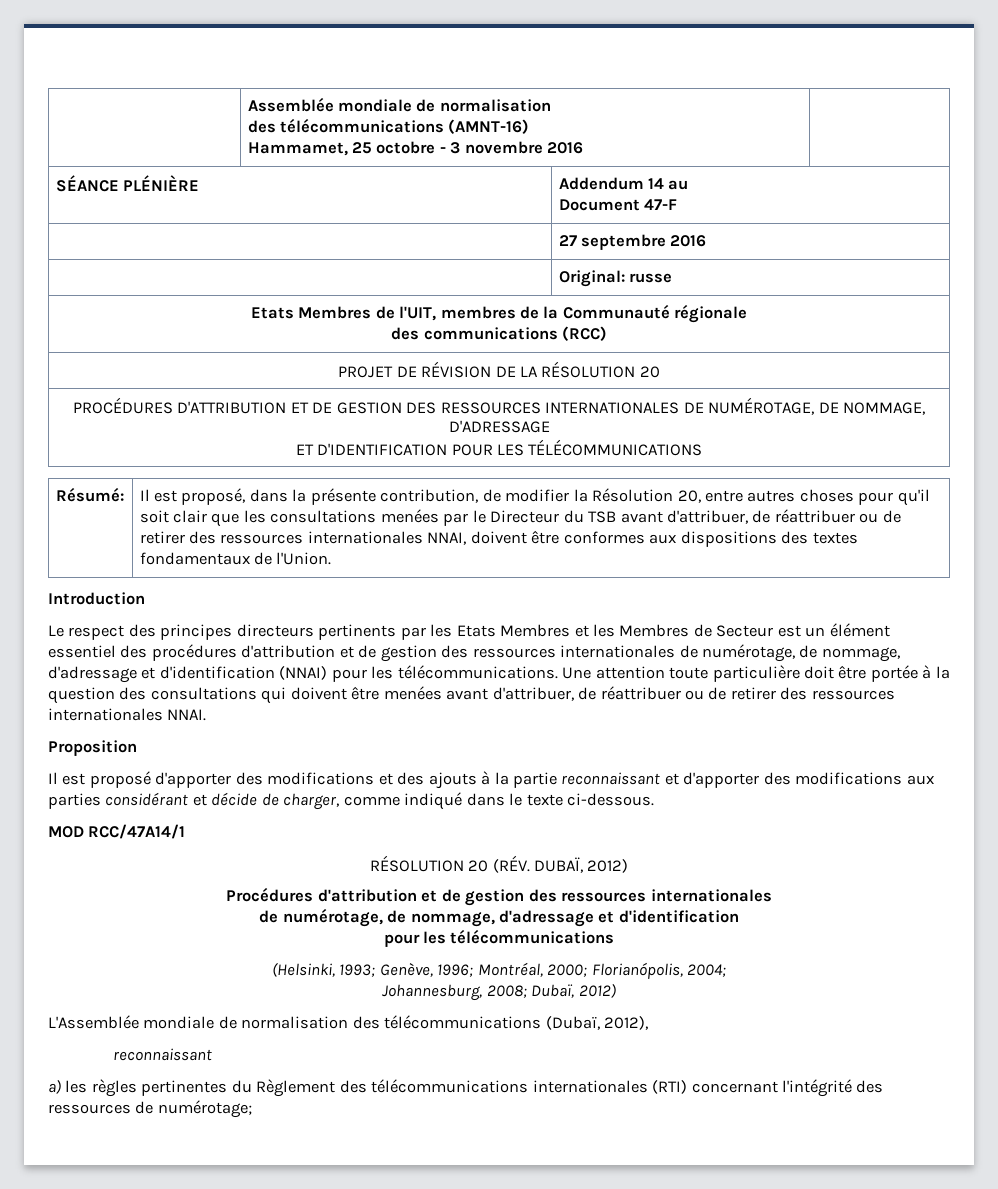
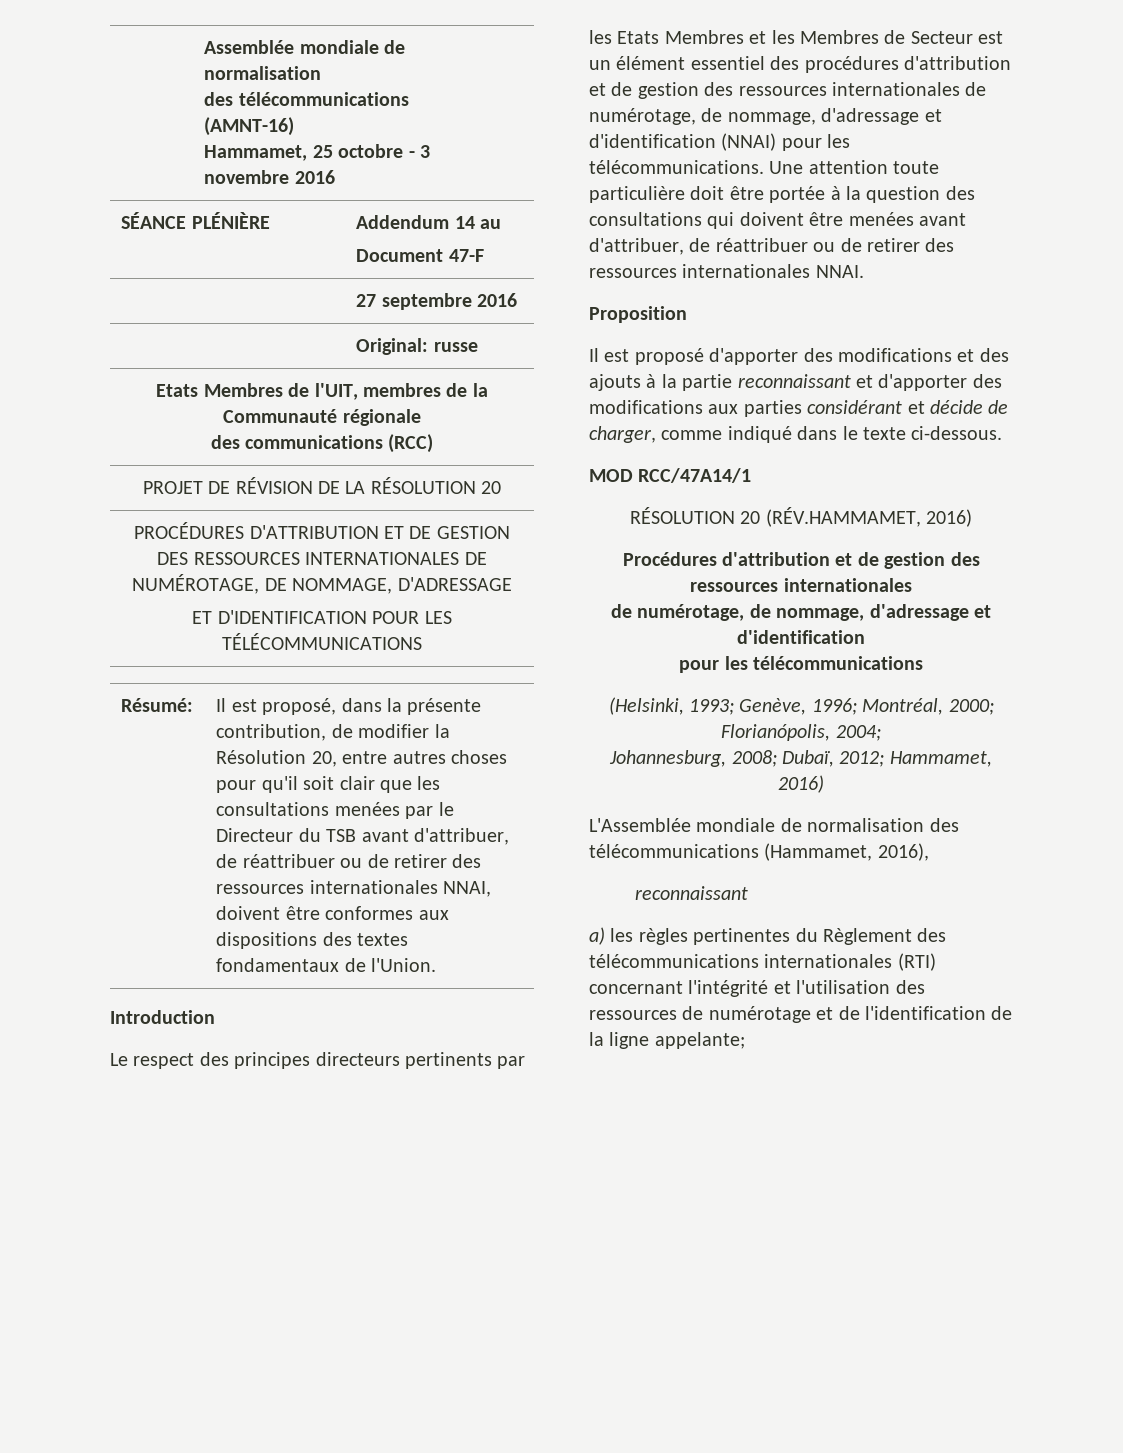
- RÉSOLUTION 20 (RÉV. DUBAÏ, 2012)
+ RÉSOLUTION 20 (RÉV.HAMMAMET, 2016)
- Johannesburg, 2008; Dubaï, 2012)
+ Johannesburg, 2008; Dubaï, 2012; Hammamet, 2016)
- L'Assemblée mondiale de normalisation des télécommunications (Dubaï, 2012),
+ L'Assemblée mondiale de normalisation des télécommunications (Hammamet, 2016),
- a) les règles pertinentes du Règlement des télécommunications internationales (RTI) concernant l'intégrité des ressources de numérotage;
+ a) les règles pertinentes du Règlement des télécommunications internationales (RTI) concernant l'intégrité et l'utilisation des ressources de numérotage et de l'identification de la ligne appelante;

